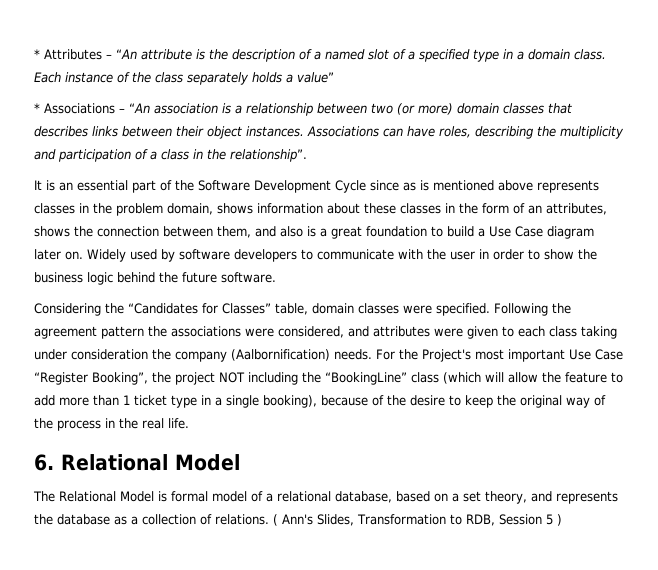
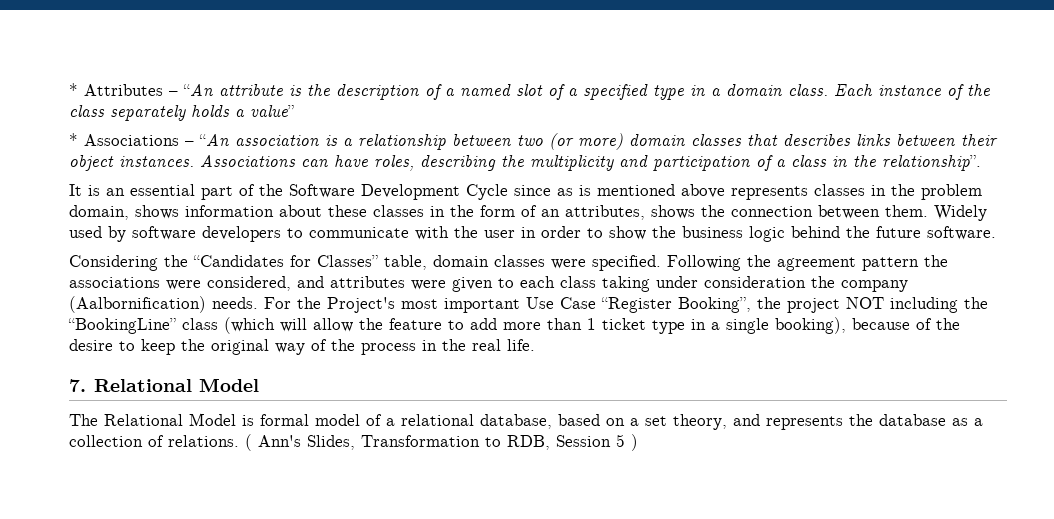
- It is an essential part of the Software Development Cycle since as is mentioned above represents classes in the problem domain, shows information about these classes in the form of an attributes, shows the connection between them, and also is a great foundation to build a Use Case diagram later on.
+ It is an essential part of the Software Development Cycle since as is mentioned above represents classes in the problem domain, shows information about these classes in the form of an attributes, shows the connection between them.
- 6. Relational Model
+ 7. Relational Model

